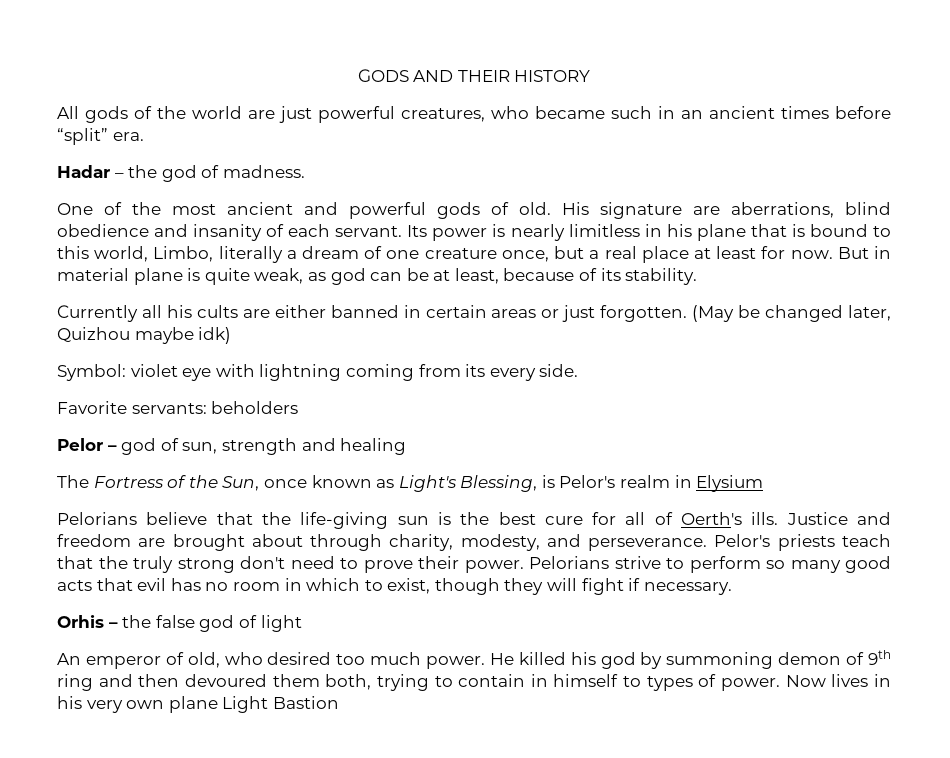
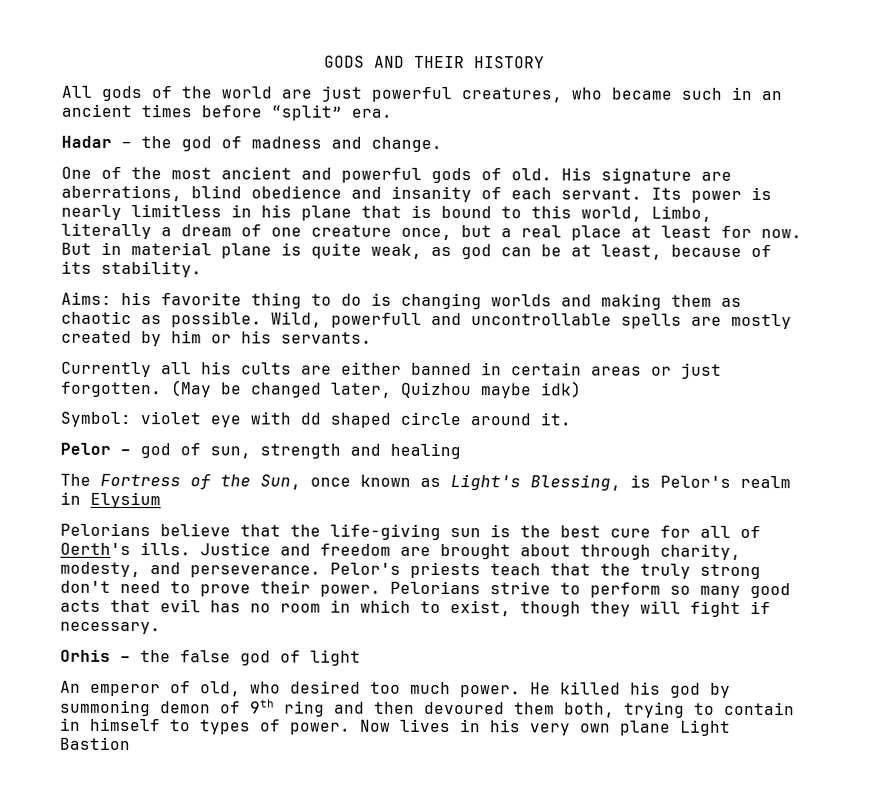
- Hadar – the god of madness.
+ Hadar – the god of madness and change.
+ Aims: his favorite thing to do is changing worlds and making them as chaotic as possible. Wild, powerfull and uncontrollable spells are mostly created by him or his servants.
- Symbol: violet eye with lightning coming from its every side.
- Favorite servants: beholders
+ Symbol: violet eye with dd shaped circle around it.

